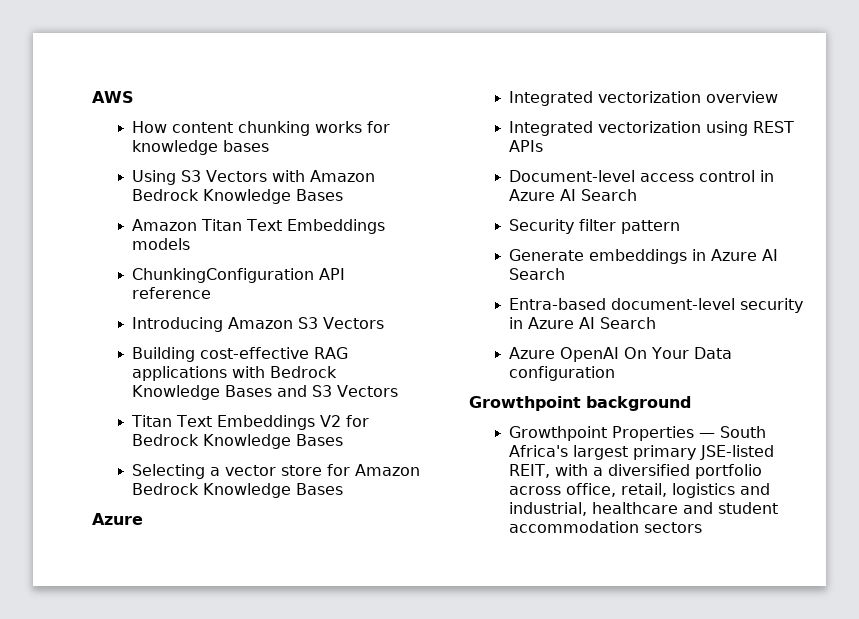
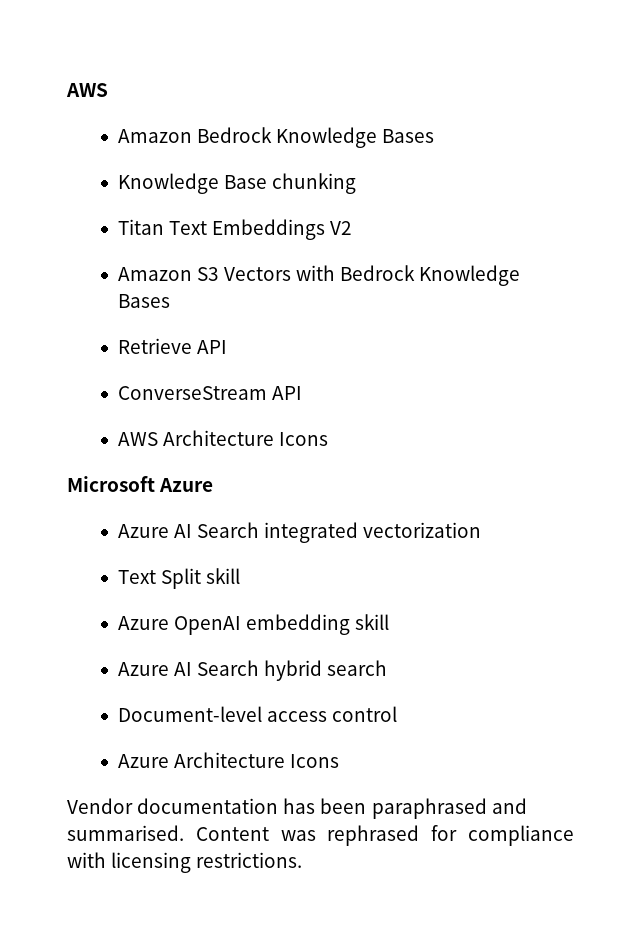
- How content chunking works for knowledge bases
- Using S3 Vectors with Amazon Bedrock Knowledge Bases
- Amazon Titan Text Embeddings models
- ChunkingConfiguration API reference
- Introducing Amazon S3 Vectors
- Building cost-effective RAG applications with Bedrock Knowledge Bases and S3 Vectors
+ Amazon Bedrock Knowledge Bases
+ Knowledge Base chunking
- Titan Text Embeddings V2 for Bedrock Knowledge Bases
- Selecting a vector store for Amazon Bedrock Knowledge Bases
- Azure
- Integrated vectorization overview
- Integrated vectorization using REST APIs
- Document-level access control in Azure AI Search
- Security filter pattern
- Generate embeddings in Azure AI Search
- Entra-based document-level security in Azure AI Search
- Azure OpenAI On Your Data configuration
- Growthpoint background
- Growthpoint Properties — South Africa's largest primary JSE-listed REIT, with a diversified portfolio across office, retail, logistics and industrial, healthcare and student accommodation sectors
+ Titan Text Embeddings V2
+ Amazon S3 Vectors with Bedrock Knowledge Bases
+ Retrieve API
+ ConverseStream API
+ AWS Architecture Icons
+ Microsoft Azure
+ Azure AI Search integrated vectorization
+ Text Split skill
+ Azure OpenAI embedding skill
+ Azure AI Search hybrid search
+ Document-level access control
+ Azure Architecture Icons
+ Vendor documentation has been paraphrased and summarised. Content was rephrased for compliance with licensing restrictions.

